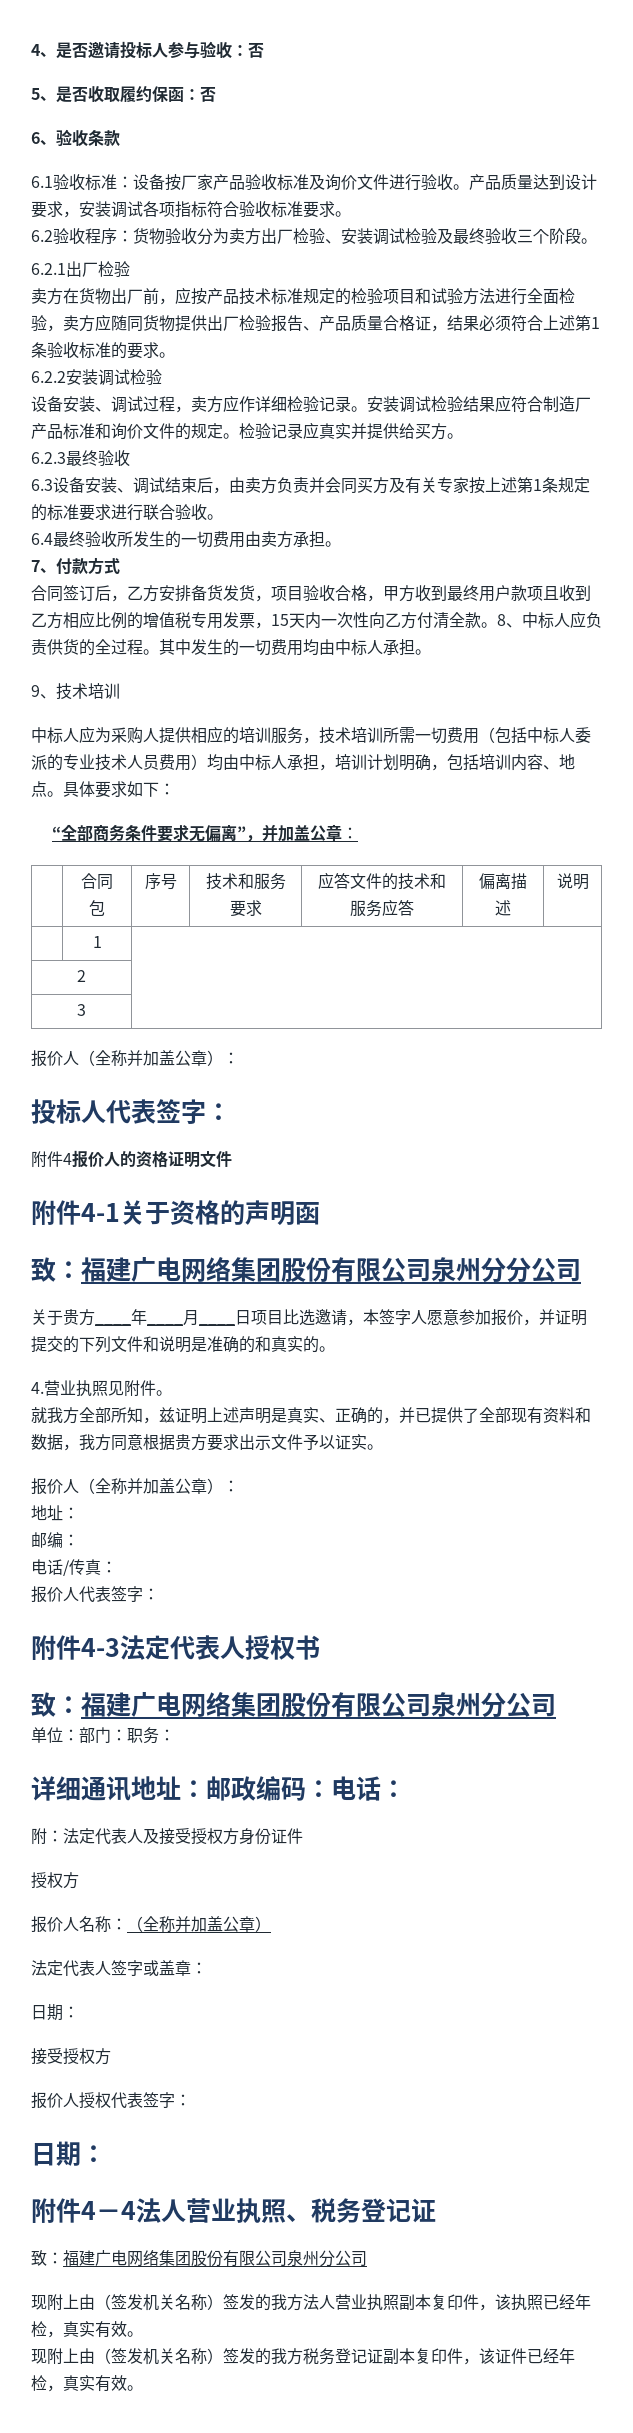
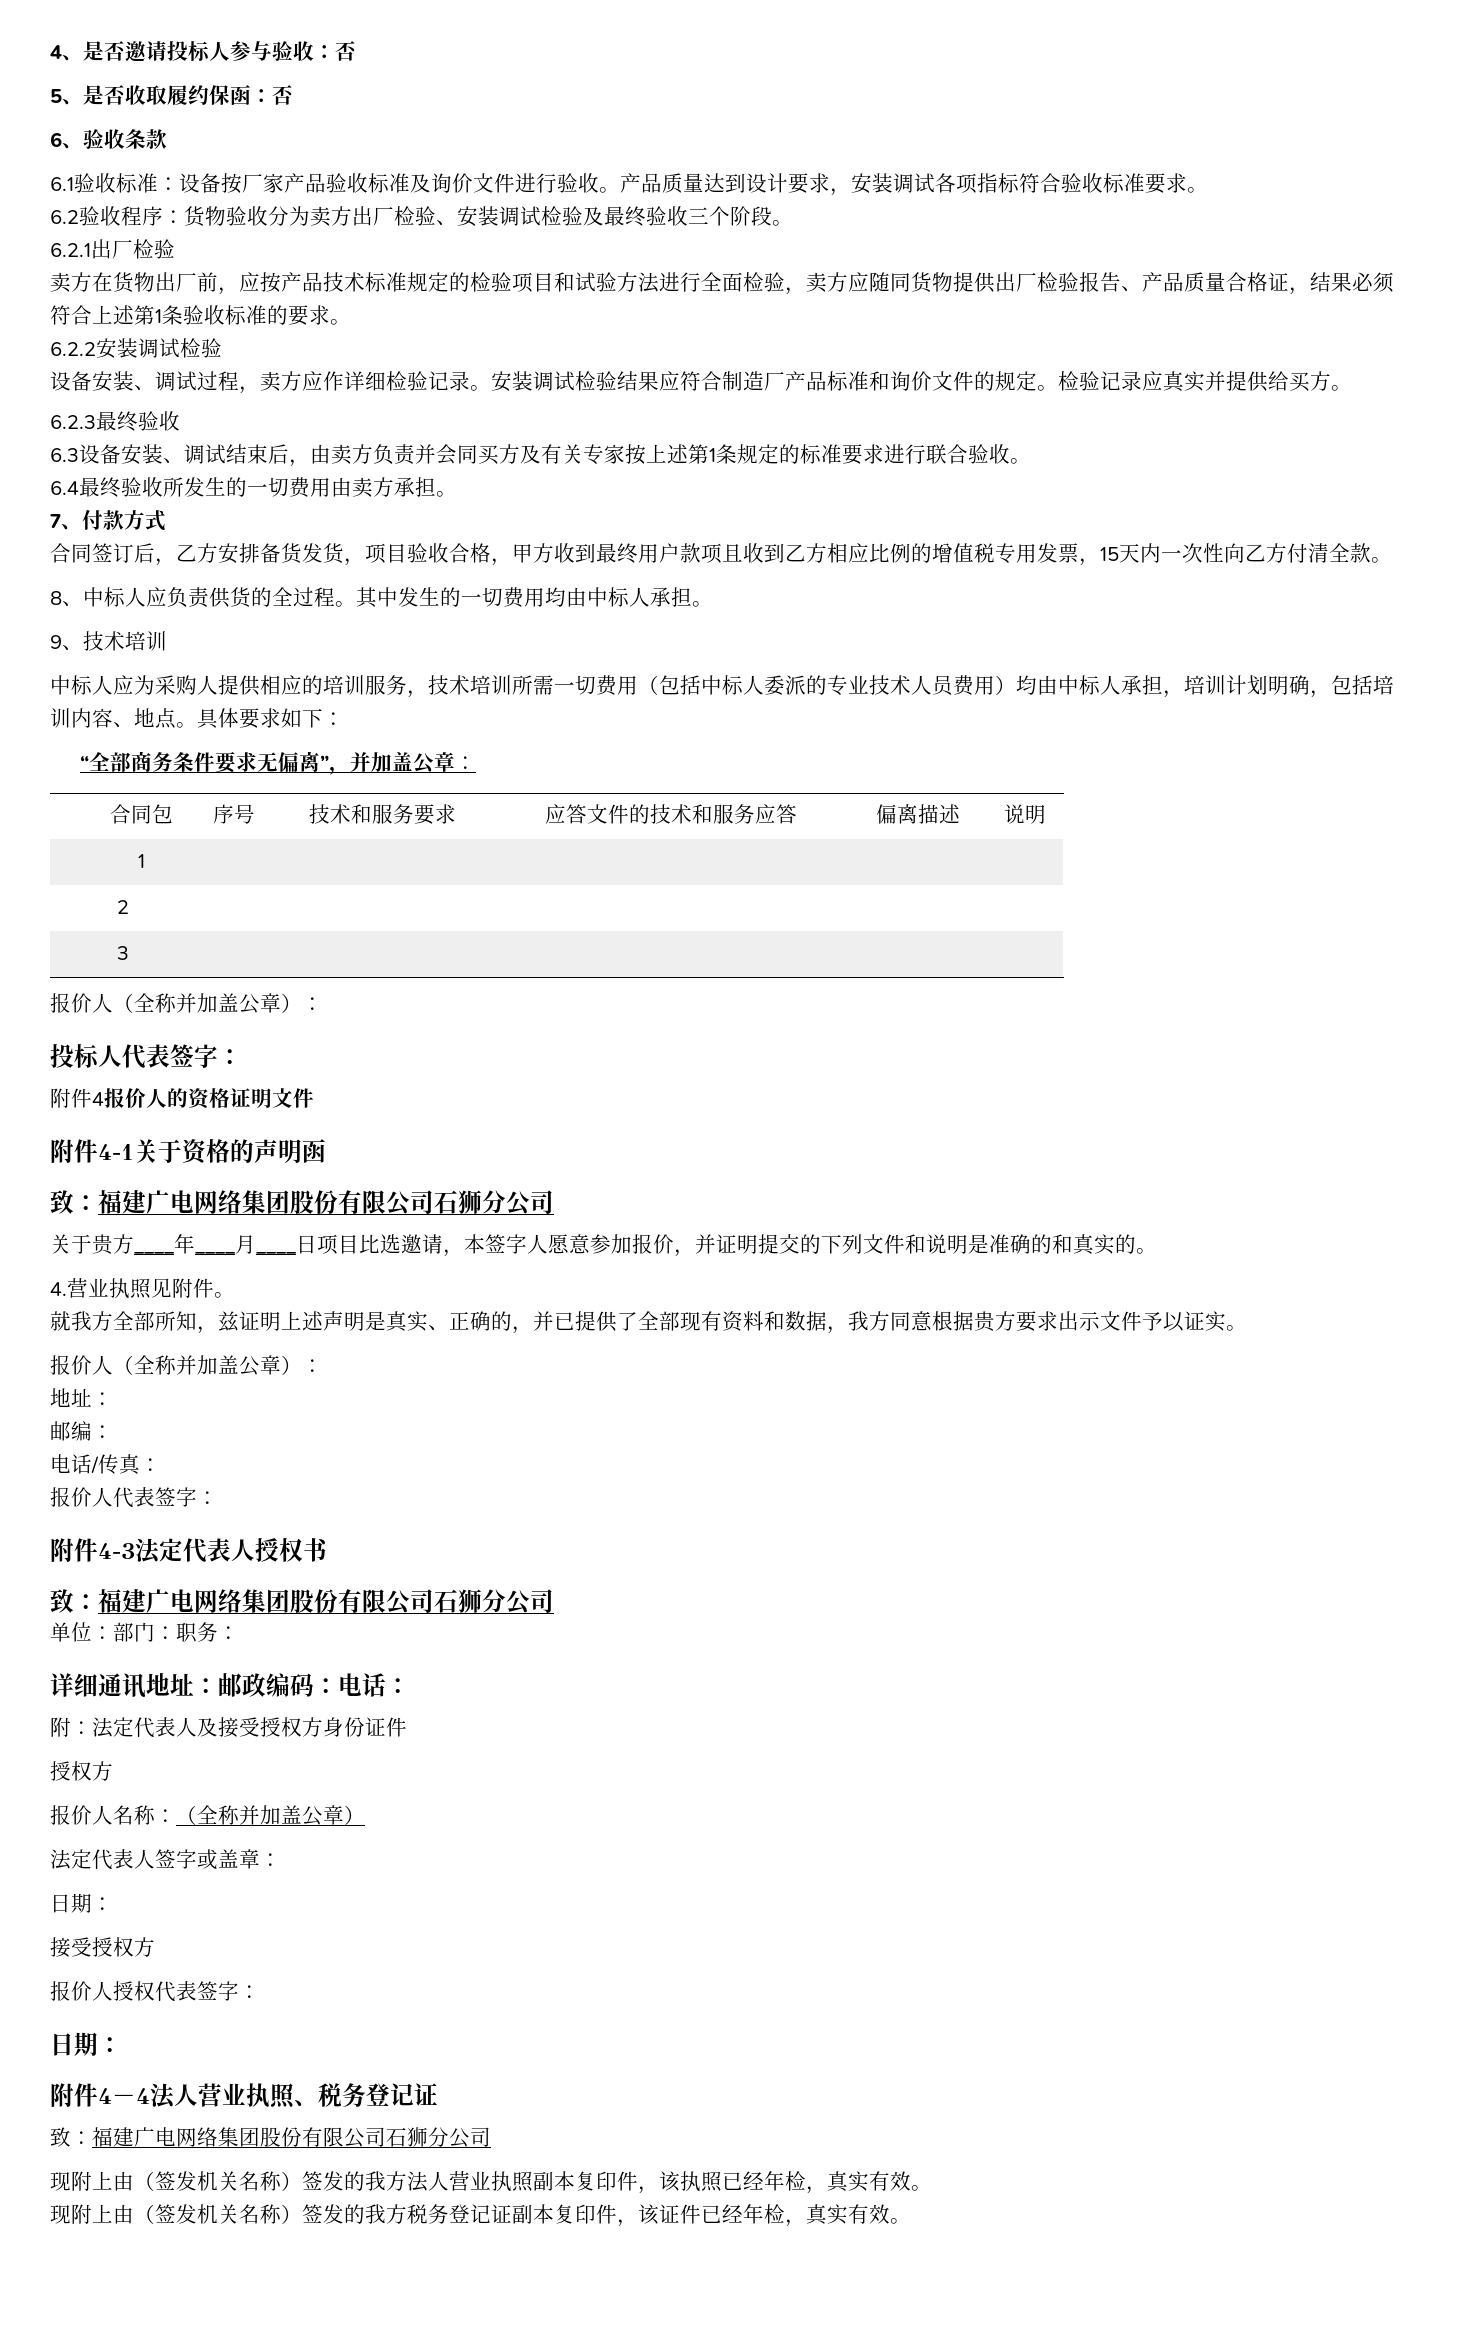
- 合同签订后，乙方安排备货发货，项目验收合格，甲方收到最终用户款项且收到乙方相应比例的增值税专用发票，15天内一次性向乙方付清全款。8、中标人应负责供货的全过程。
+ 合同签订后，乙方安排备货发货，项目验收合格，甲方收到最终用户款项且收到乙方相应比例的增值税专用发票，15天内一次性向乙方付清全款。
+ 8、中标人应负责供货的全过程。
  附件4-1关于资格的声明函
- 致：福建广电网络集团股份有限公司泉州分分公司
+ 致：福建广电网络集团股份有限公司石狮分公司
  附件4-3法定代表人授权书
- 致：福建广电网络集团股份有限公司泉州分公司
+ 致：福建广电网络集团股份有限公司石狮分公司
  附件4－4法人营业执照、税务登记证
- 致：福建广电网络集团股份有限公司泉州分公司
+ 致：福建广电网络集团股份有限公司石狮分公司

